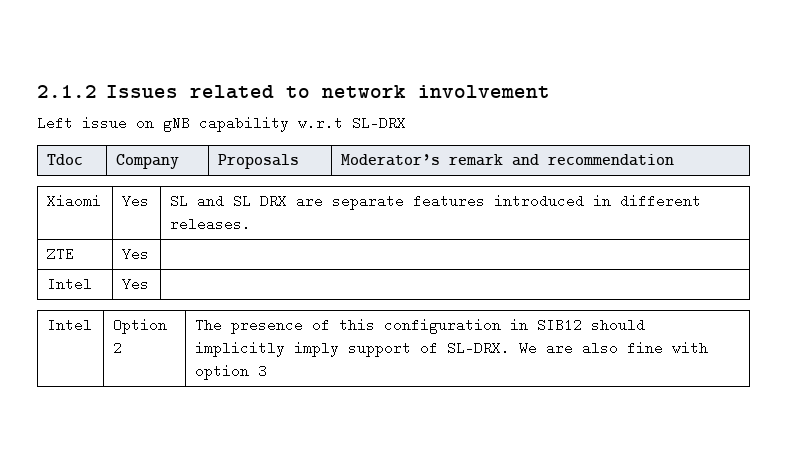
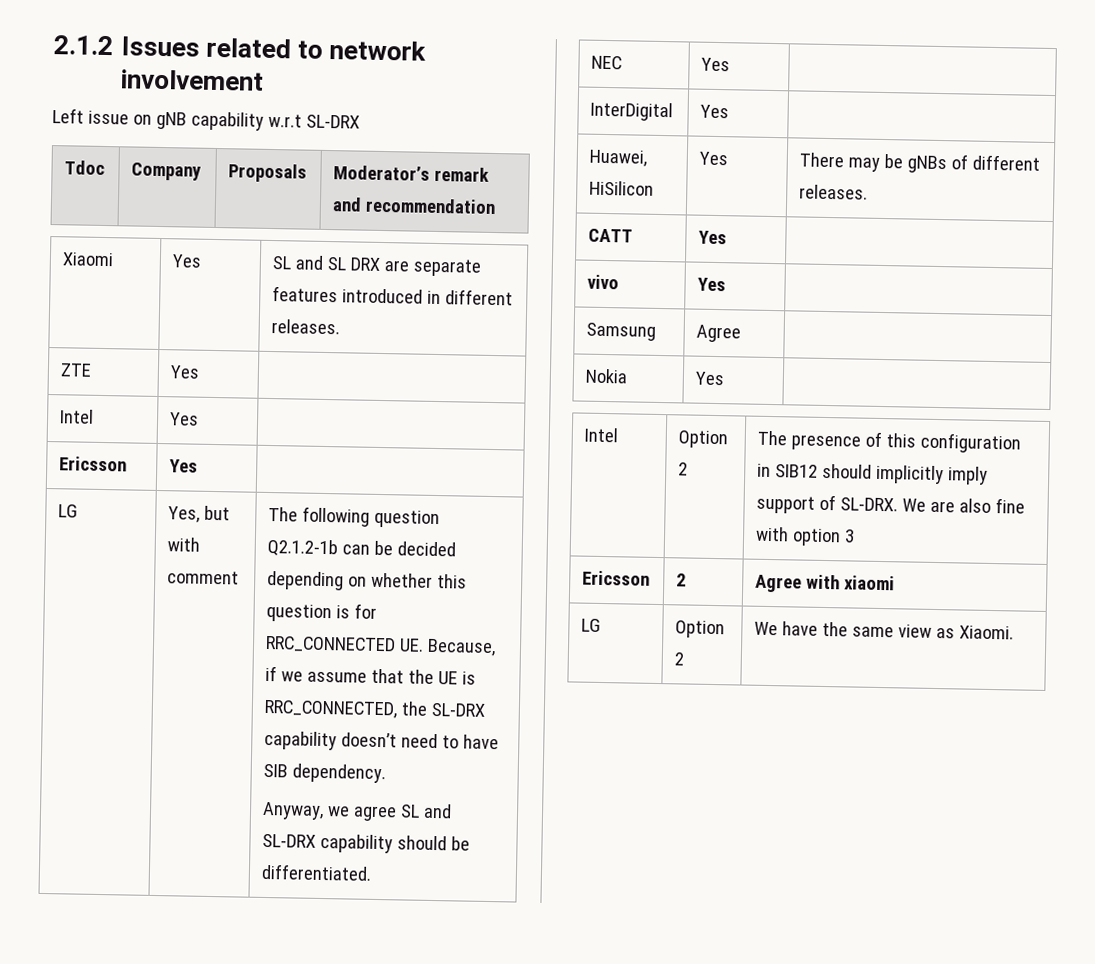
+ Ericsson | Yes |
+ LG | Yes, but with comment | The following question Q2.1.2-1b can be decided depending on whether this question is for RRC_CONNECTED UE. Because, if we assume that the UE is RRC_CONNECTED, the SL-DRX capability doesn’t need to have SIB dependency.
+ Anyway, we agree SL and SL-DRX capability should be differentiated.
+ NEC | Yes |
+ InterDigital | Yes |
+ Huawei, HiSilicon | Yes | There may be gNBs of different releases.
+ CATT | Yes |
+ vivo | Yes |
+ Samsung | Agree |
+ Nokia | Yes |
+ Ericsson | 2 | Agree with xiaomi
+ LG | Option 2 | We have the same view as Xiaomi.

